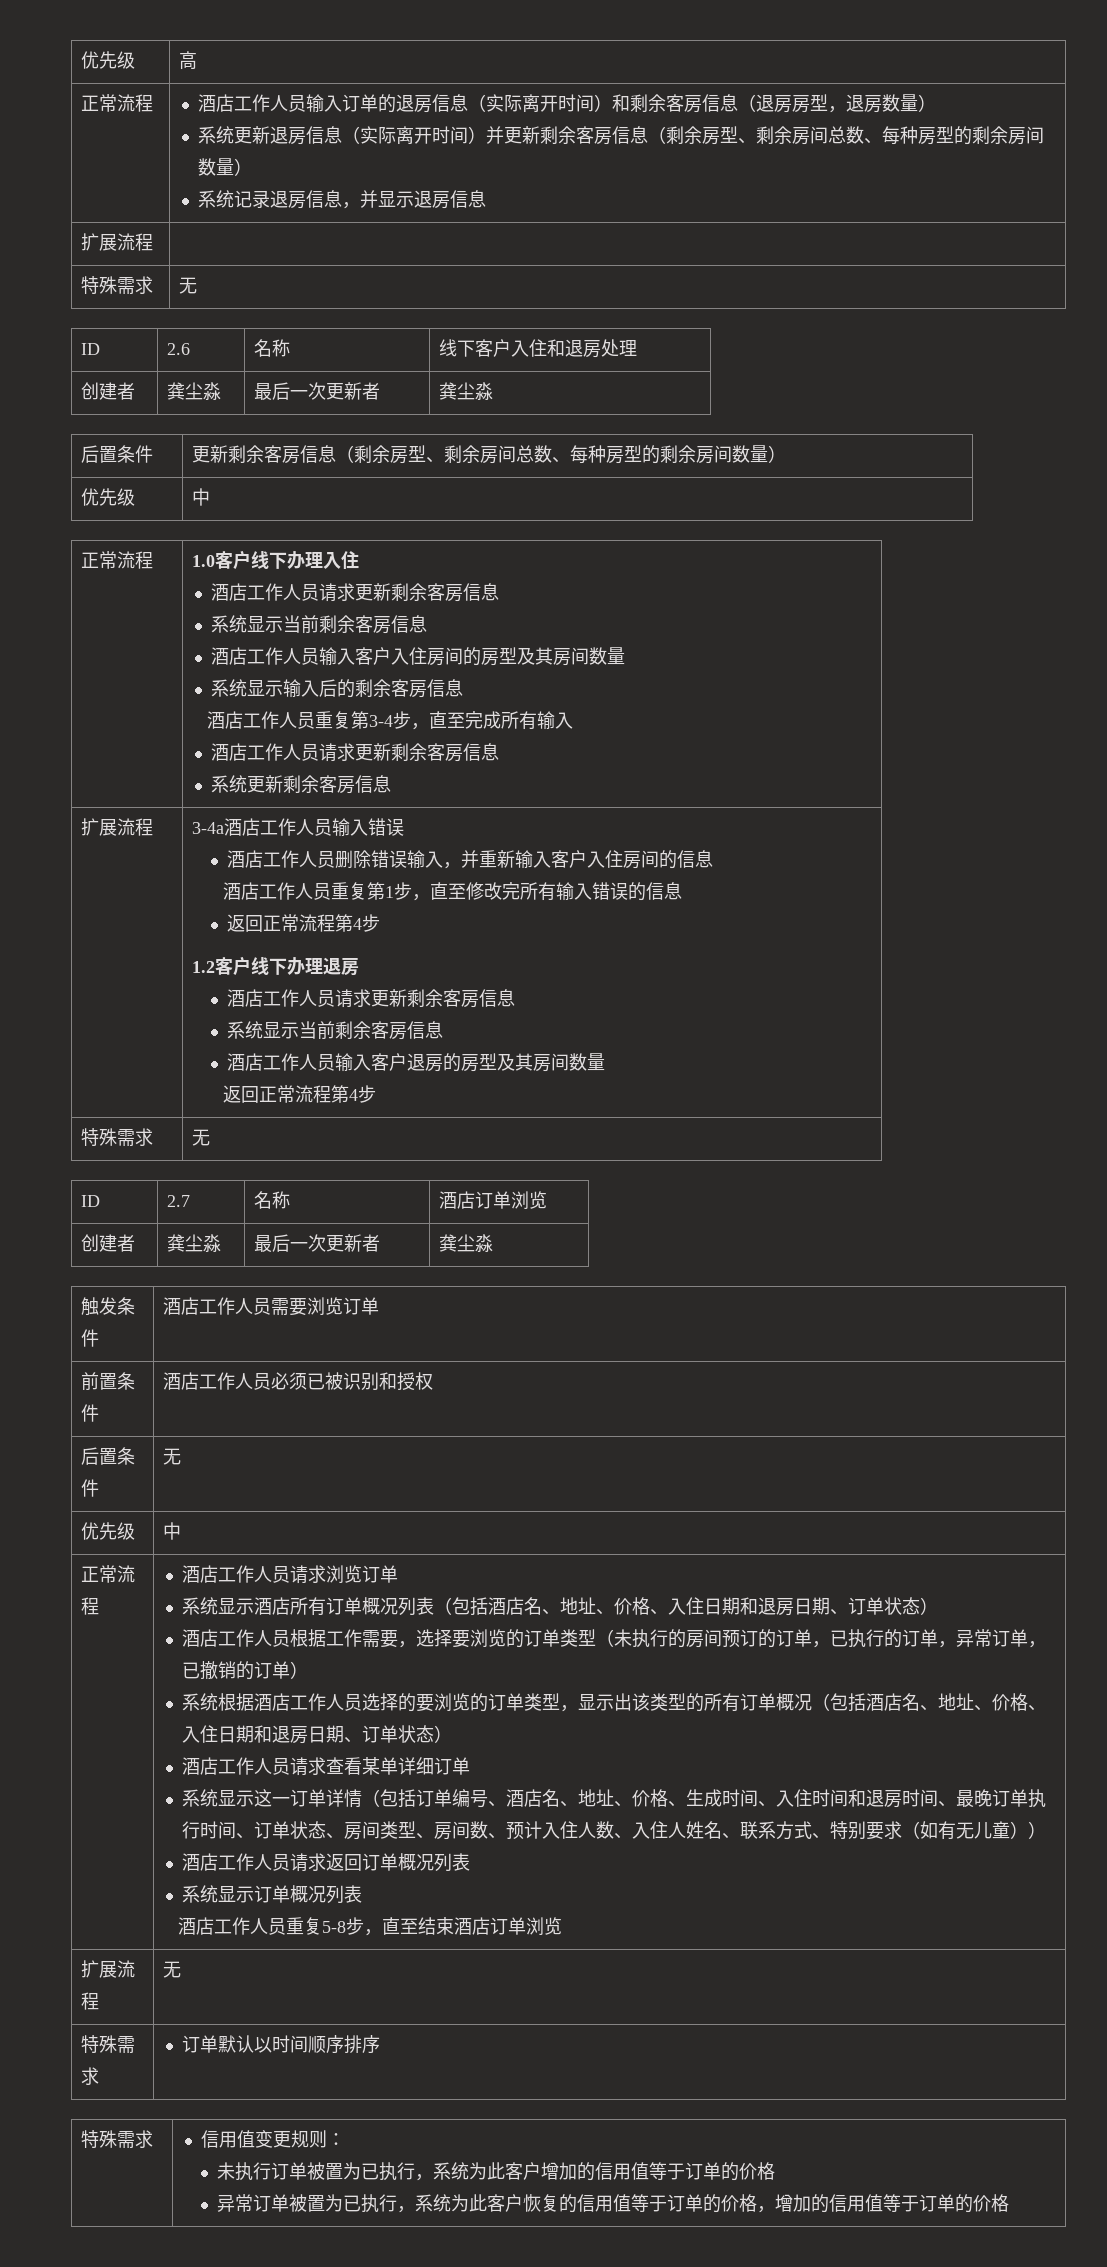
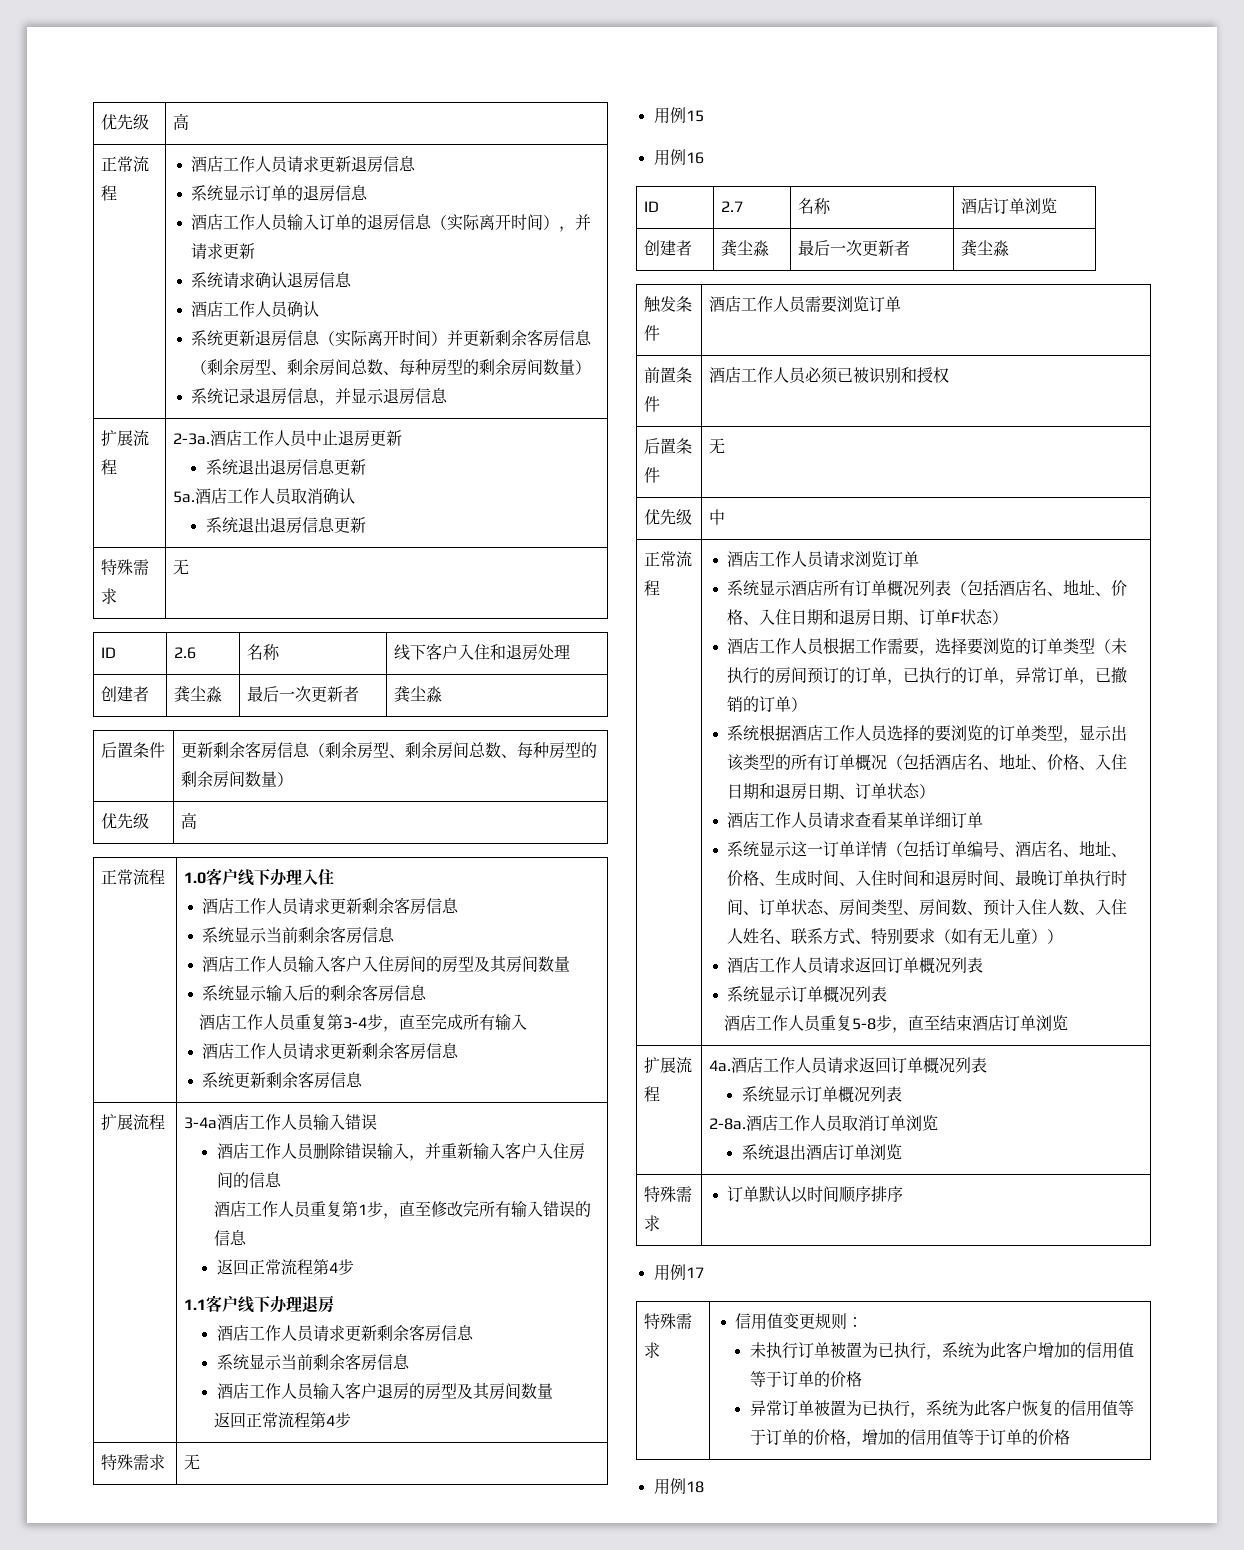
- 酒店工作人员输入订单的退房信息（实际离开时间）和剩余客房信息（退房房型，退房数量）
+ 酒店工作人员请求更新退房信息
+ 系统显示订单的退房信息
+ 酒店工作人员输入订单的退房信息（实际离开时间），并请求更新
+ 系统请求确认退房信息
+ 酒店工作人员确认
  系统记录退房信息，并显示退房信息
- 扩展流程 |
+ 扩展流程 | 2-3a.酒店工作人员中止退房更新
+ 系统退出退房信息更新
+ 5a.酒店工作人员取消确认
+ 系统退出退房信息更新
  后置条件 | 更新剩余客房信息（剩余房型、剩余房间总数、每种房型的剩余房间数量）
- 优先级 | 中
+ 优先级 | 高
- 1.2客户线下办理退房
+ 1.1客户线下办理退房
+ 用例15
+ 用例16
- 系统显示酒店所有订单概况列表（包括酒店名、地址、价格、入住日期和退房日期、订单状态）
+ 系统显示酒店所有订单概况列表（包括酒店名、地址、价格、入住日期和退房日期、订单F状态）
- 扩展流程 | 无
+ 扩展流程 | 4a.酒店工作人员请求返回订单概况列表
+ 系统显示订单概况列表
+ 2-8a.酒店工作人员取消订单浏览
+ 系统退出酒店订单浏览
+ 用例17
+ 用例18

